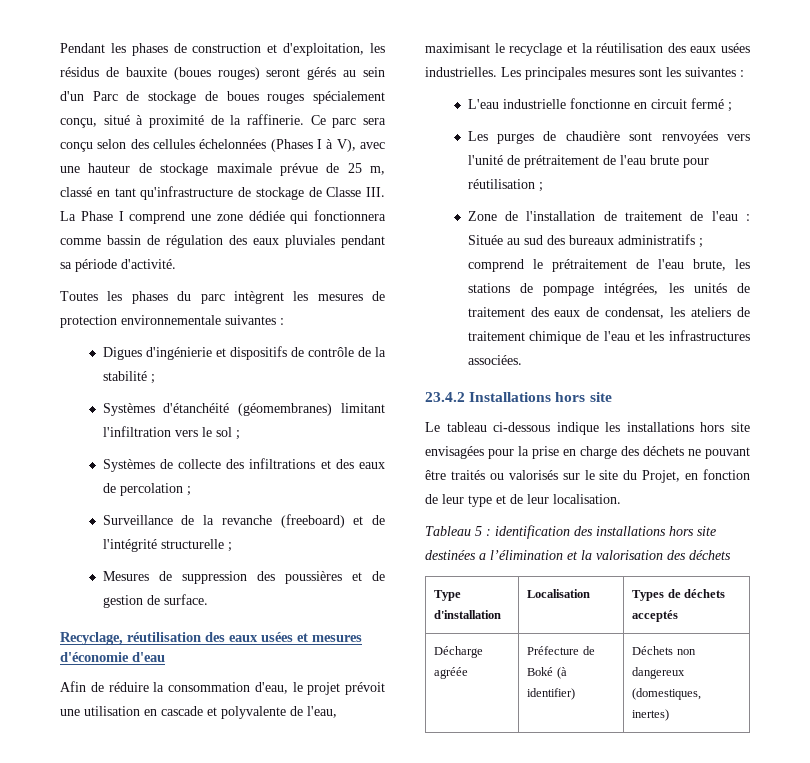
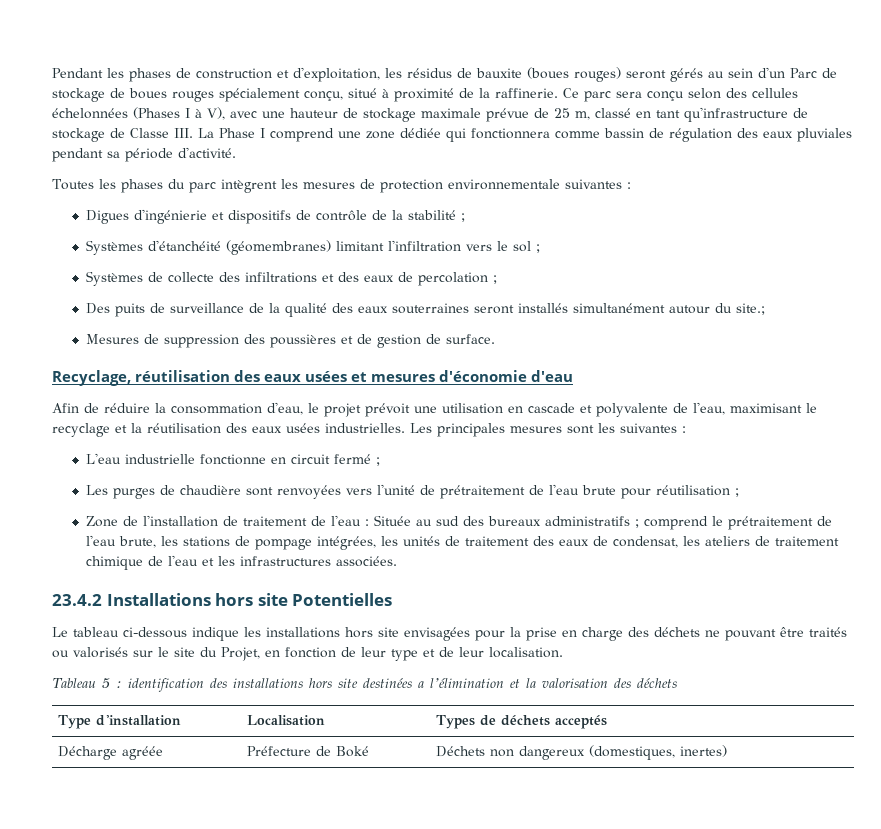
- Surveillance de la revanche (freeboard) et de l'intégrité structurelle ;
+ Des puits de surveillance de la qualité des eaux souterraines seront installés simultanément autour du site.;
- 23.4.2 Installations hors site
+ 23.4.2 Installations hors site Potentielles
- Décharge agréée | Préfecture de Boké (à identifier) | Déchets non dangereux (domestiques, inertes)
+ Décharge agréée | Préfecture de Boké | Déchets non dangereux (domestiques, inertes)

